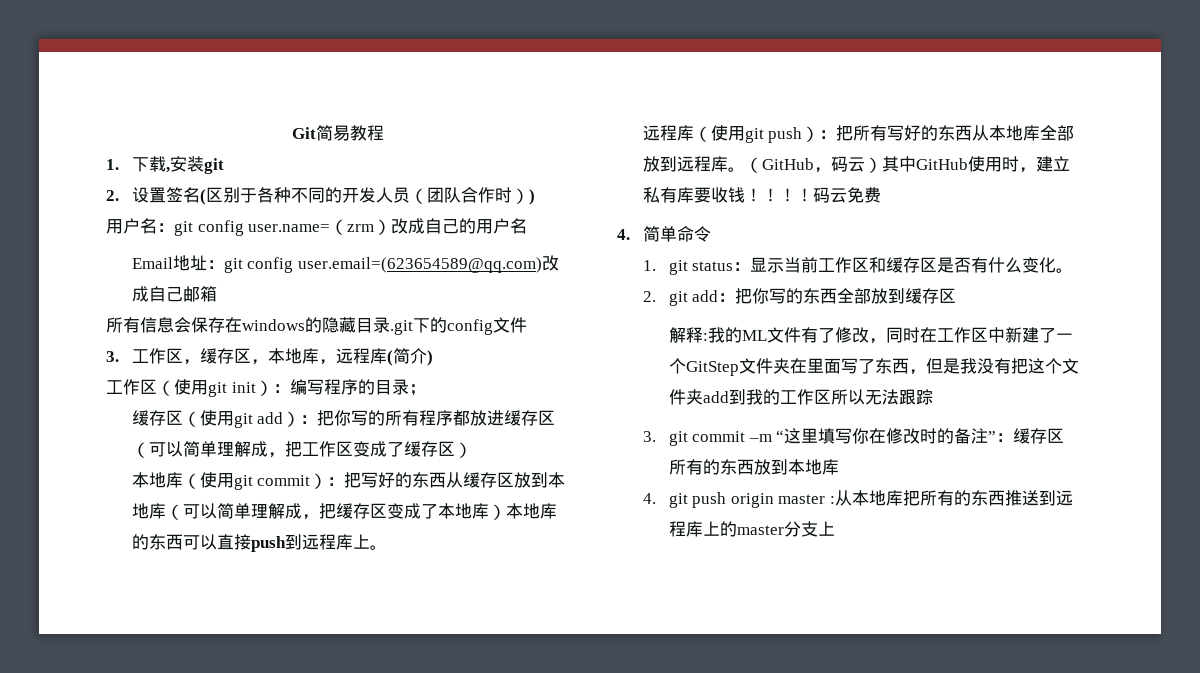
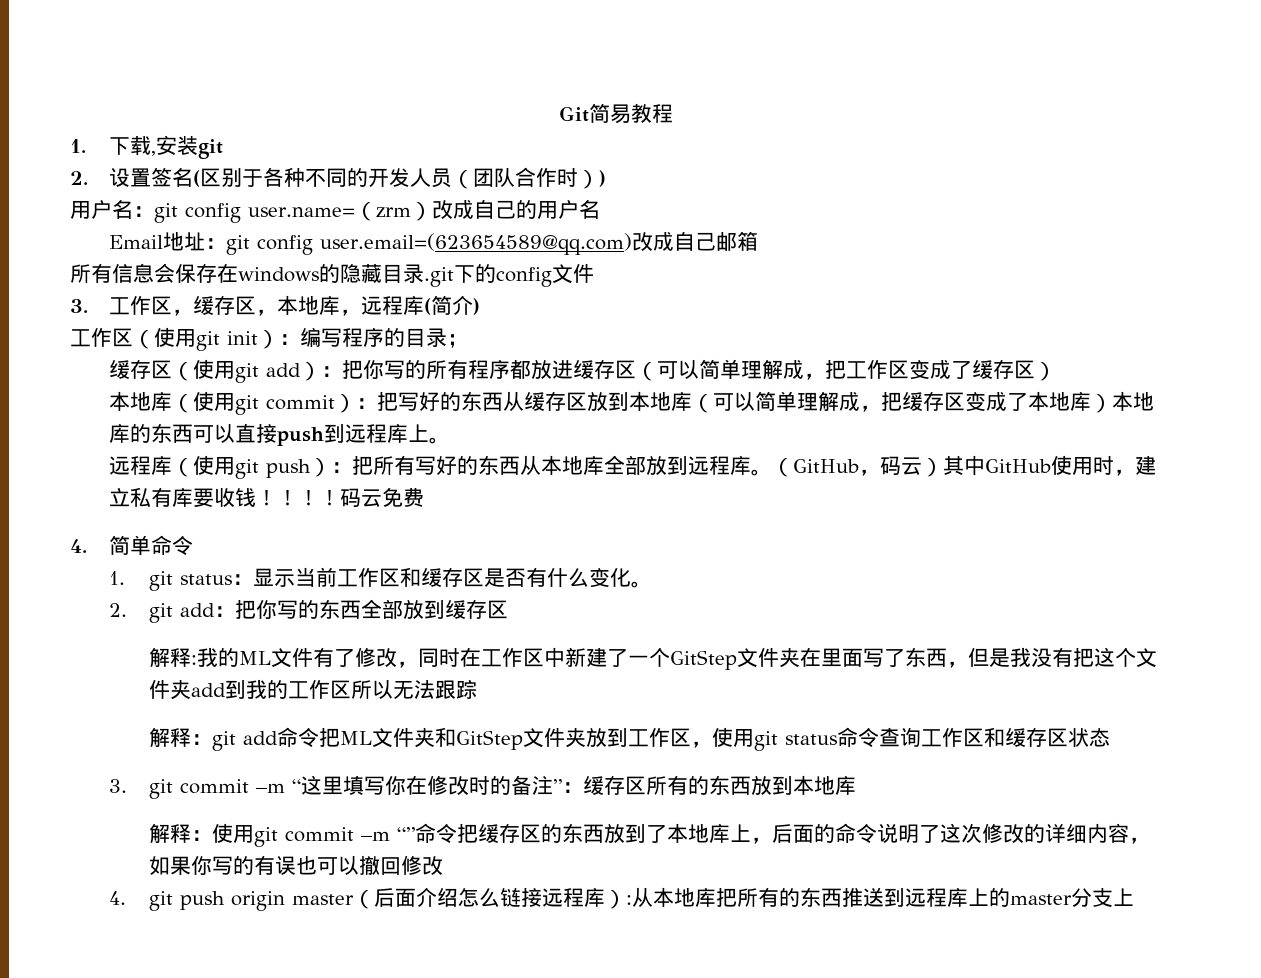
+ 解释：git add命令把ML文件夹和GitStep文件夹放到工作区，使用git status命令查询工作区和缓存区状态
+ 解释：使用git commit –m “”命令把缓存区的东西放到了本地库上，后面的命令说明了这次修改的详细内容，如果你写的有误也可以撤回修改
- 4. git push origin master :从本地库把所有的东西推送到远程库上的master分支上
+ 4. git push origin master（后面介绍怎么链接远程库）:从本地库把所有的东西推送到远程库上的master分支上

